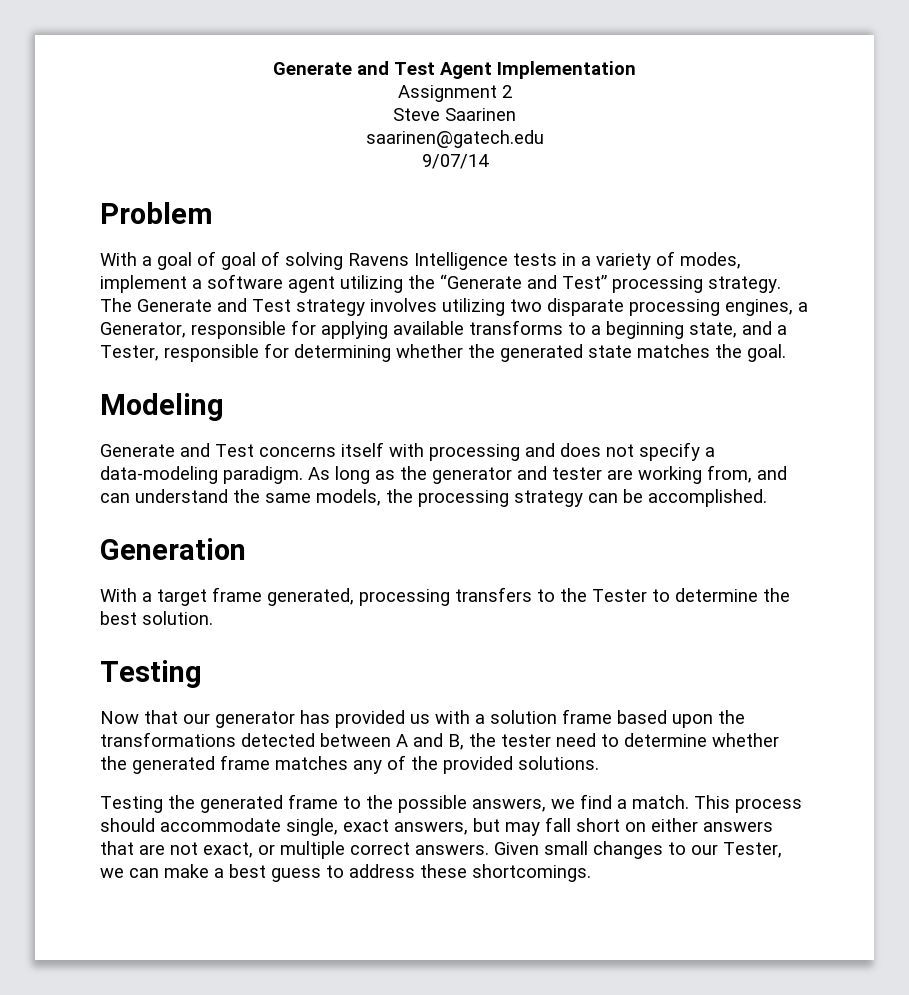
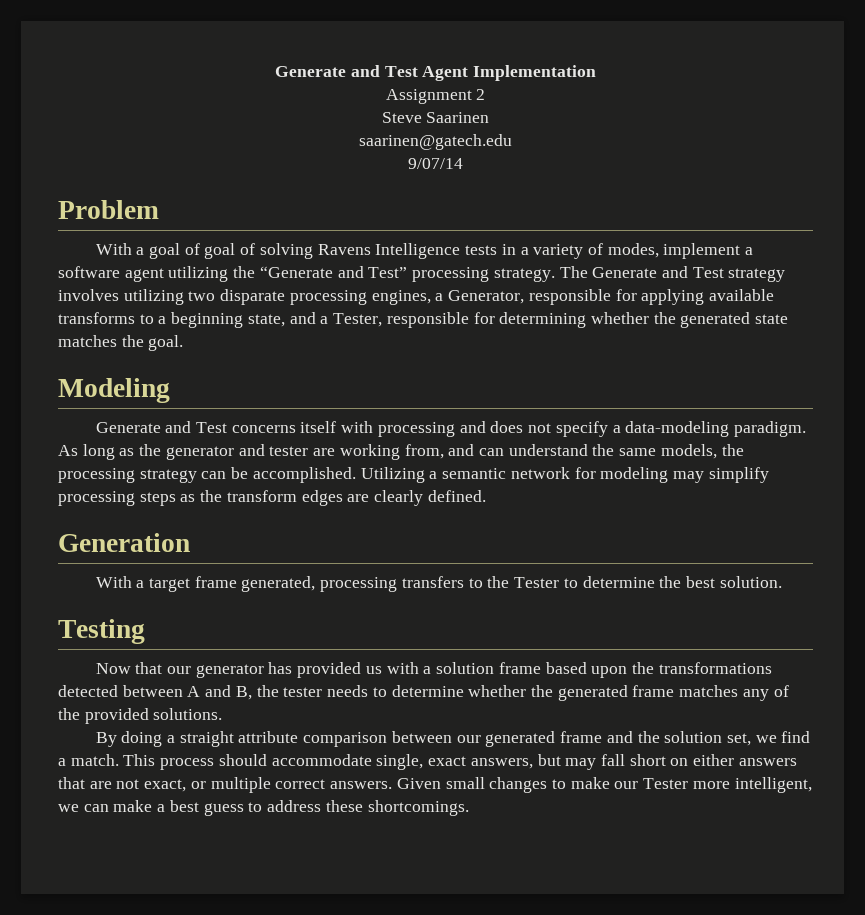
+ Utilizing a semantic network for modeling may simplify processing steps as the transform edges are clearly defined.
- Now that our generator has provided us with a solution frame based upon the transformations detected between A and B, the tester need to determine whether the generated frame matches any of the provided solutions.
+ Now that our generator has provided us with a solution frame based upon the transformations detected between A and B, the tester needs to determine whether the generated frame matches any of the provided solutions.
- Testing the generated frame to the possible answers, we find a match.
+ By doing a straight attribute comparison between our generated frame and the solution set, we find a match.
- Given small changes to our Tester, we can make a best guess to address these shortcomings.
+ Given small changes to make our Tester more intelligent, we can make a best guess to address these shortcomings.

